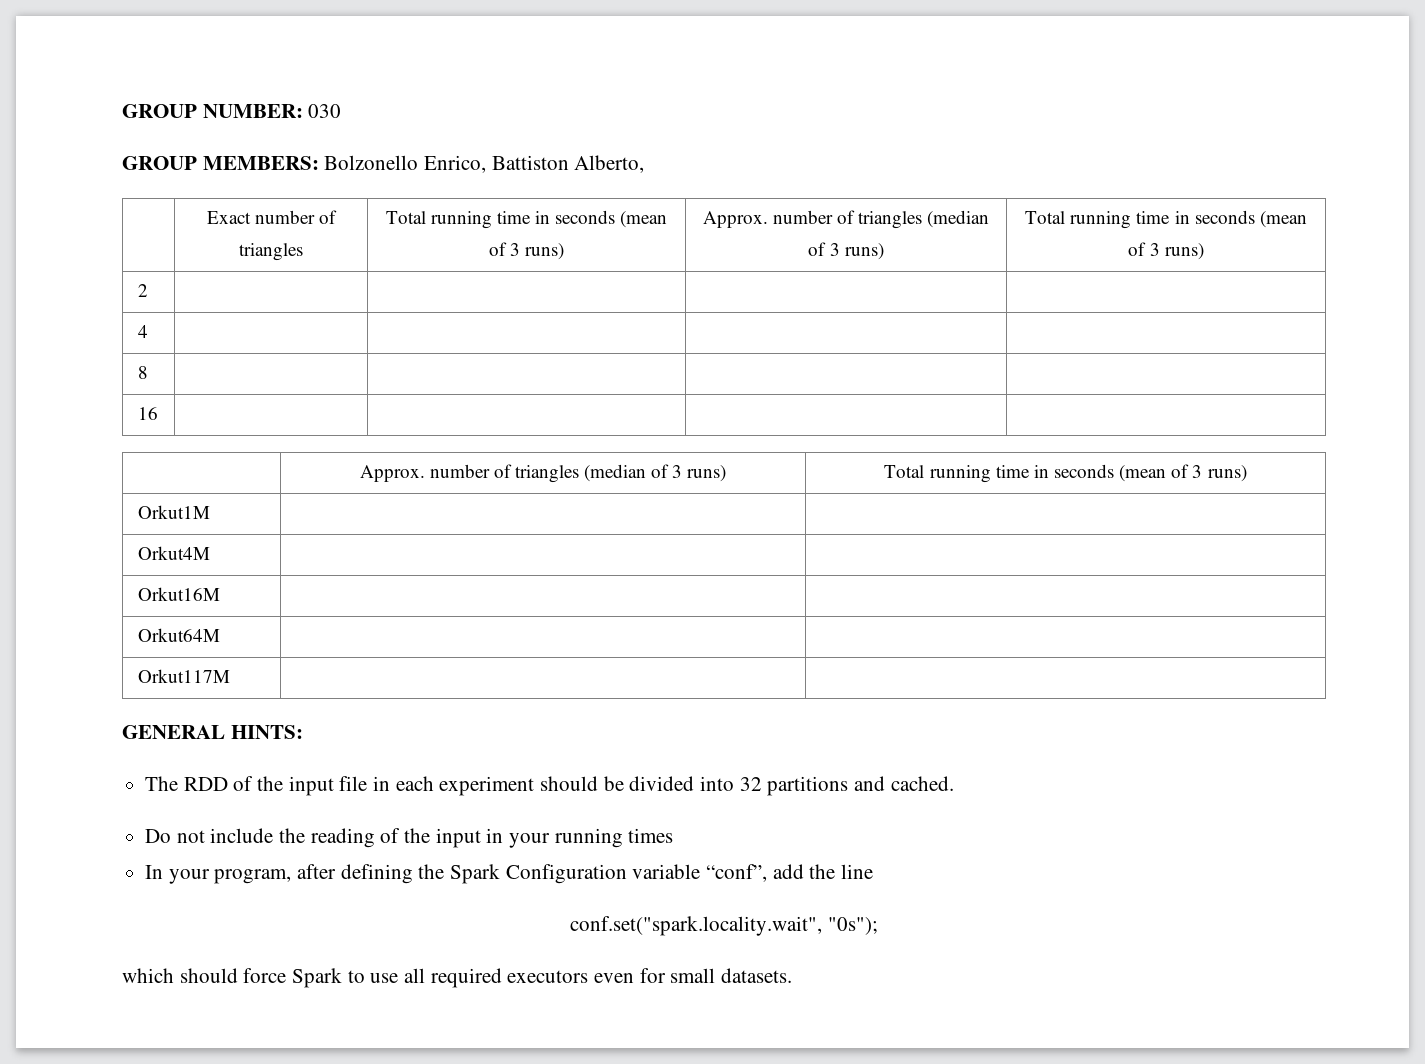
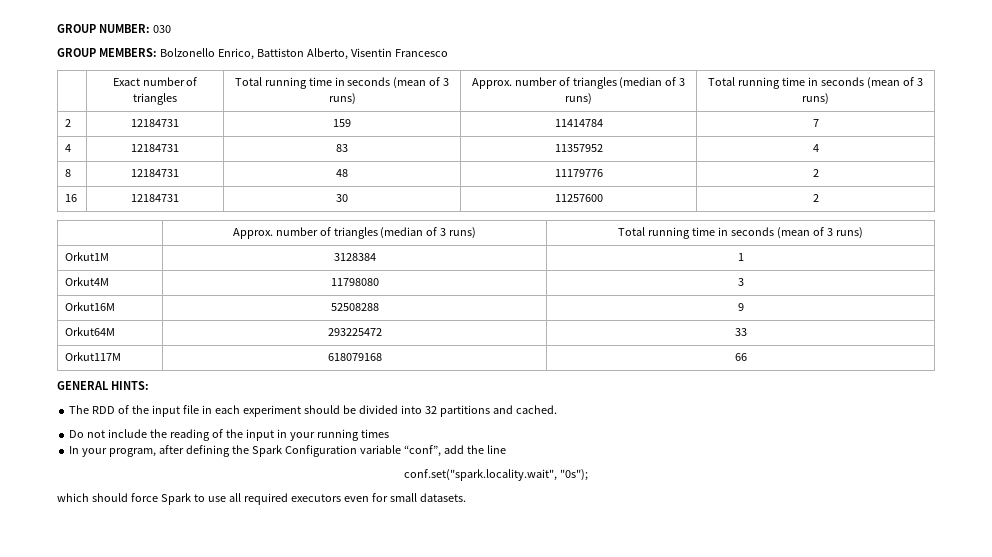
- GROUP MEMBERS: Bolzonello Enrico, Battiston Alberto,
+ GROUP MEMBERS: Bolzonello Enrico, Battiston Alberto, Visentin Francesco
- 2 | | | |
- 4 | | | |
- 8 | | | |
- 16 | | | |
+ 2 | 12184731 | 159 | 11414784 | 7
+ 4 | 12184731 | 83 | 11357952 | 4
+ 8 | 12184731 | 48 | 11179776 | 2
+ 16 | 12184731 | 30 | 11257600 | 2
- Orkut1M | |
+ Orkut1M | 3128384 | 1
- Orkut4M | |
+ Orkut4M | 11798080 | 3
- Orkut16M | |
+ Orkut16M | 52508288 | 9
- Orkut64M | |
+ Orkut64M | 293225472 | 33
- Orkut117M | |
+ Orkut117M | 618079168 | 66

